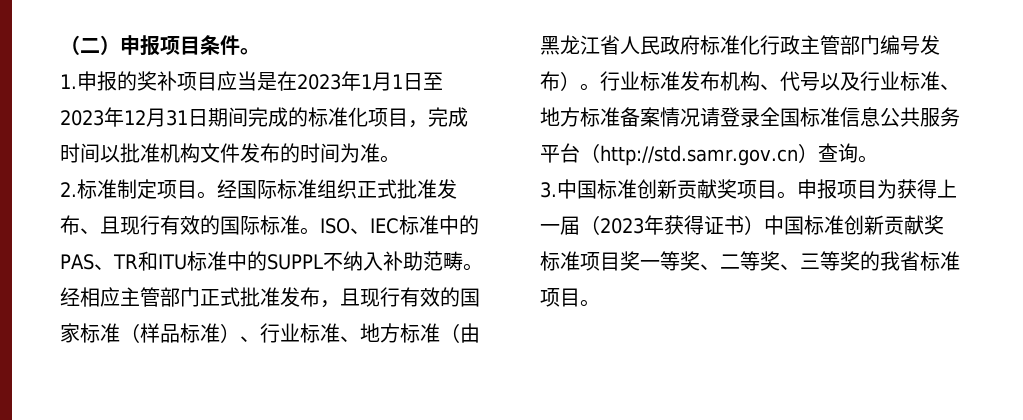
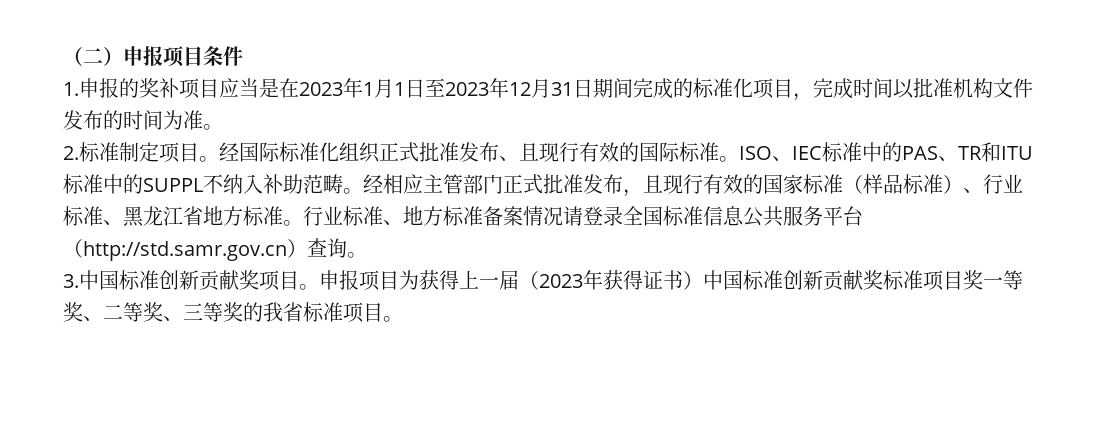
- （二）申报项目条件。
+ （二）申报项目条件
- 经国际标准组织正式批准发布、且现行有效的国际标准。
+ 经国际标准化组织正式批准发布、且现行有效的国际标准。
- 经相应主管部门正式批准发布，且现行有效的国家标准（样品标准）、行业标准、地方标准（由黑龙江省人民政府标准化行政主管部门编号发布）。行业标准发布机构、代号以及行业标准、地方标准备案情况请登录全国标准信息公共服务平台（http://std.samr.gov.cn）查询。
+ 经相应主管部门正式批准发布，且现行有效的国家标准（样品标准）、行业标准、黑龙江省地方标准。行业标准、地方标准备案情况请登录全国标准信息公共服务平台（http://std.samr.gov.cn）查询。

